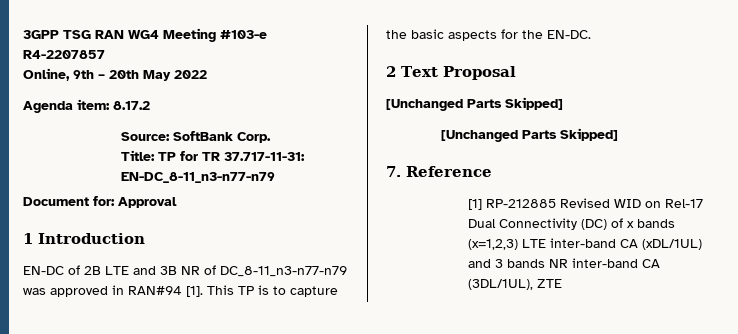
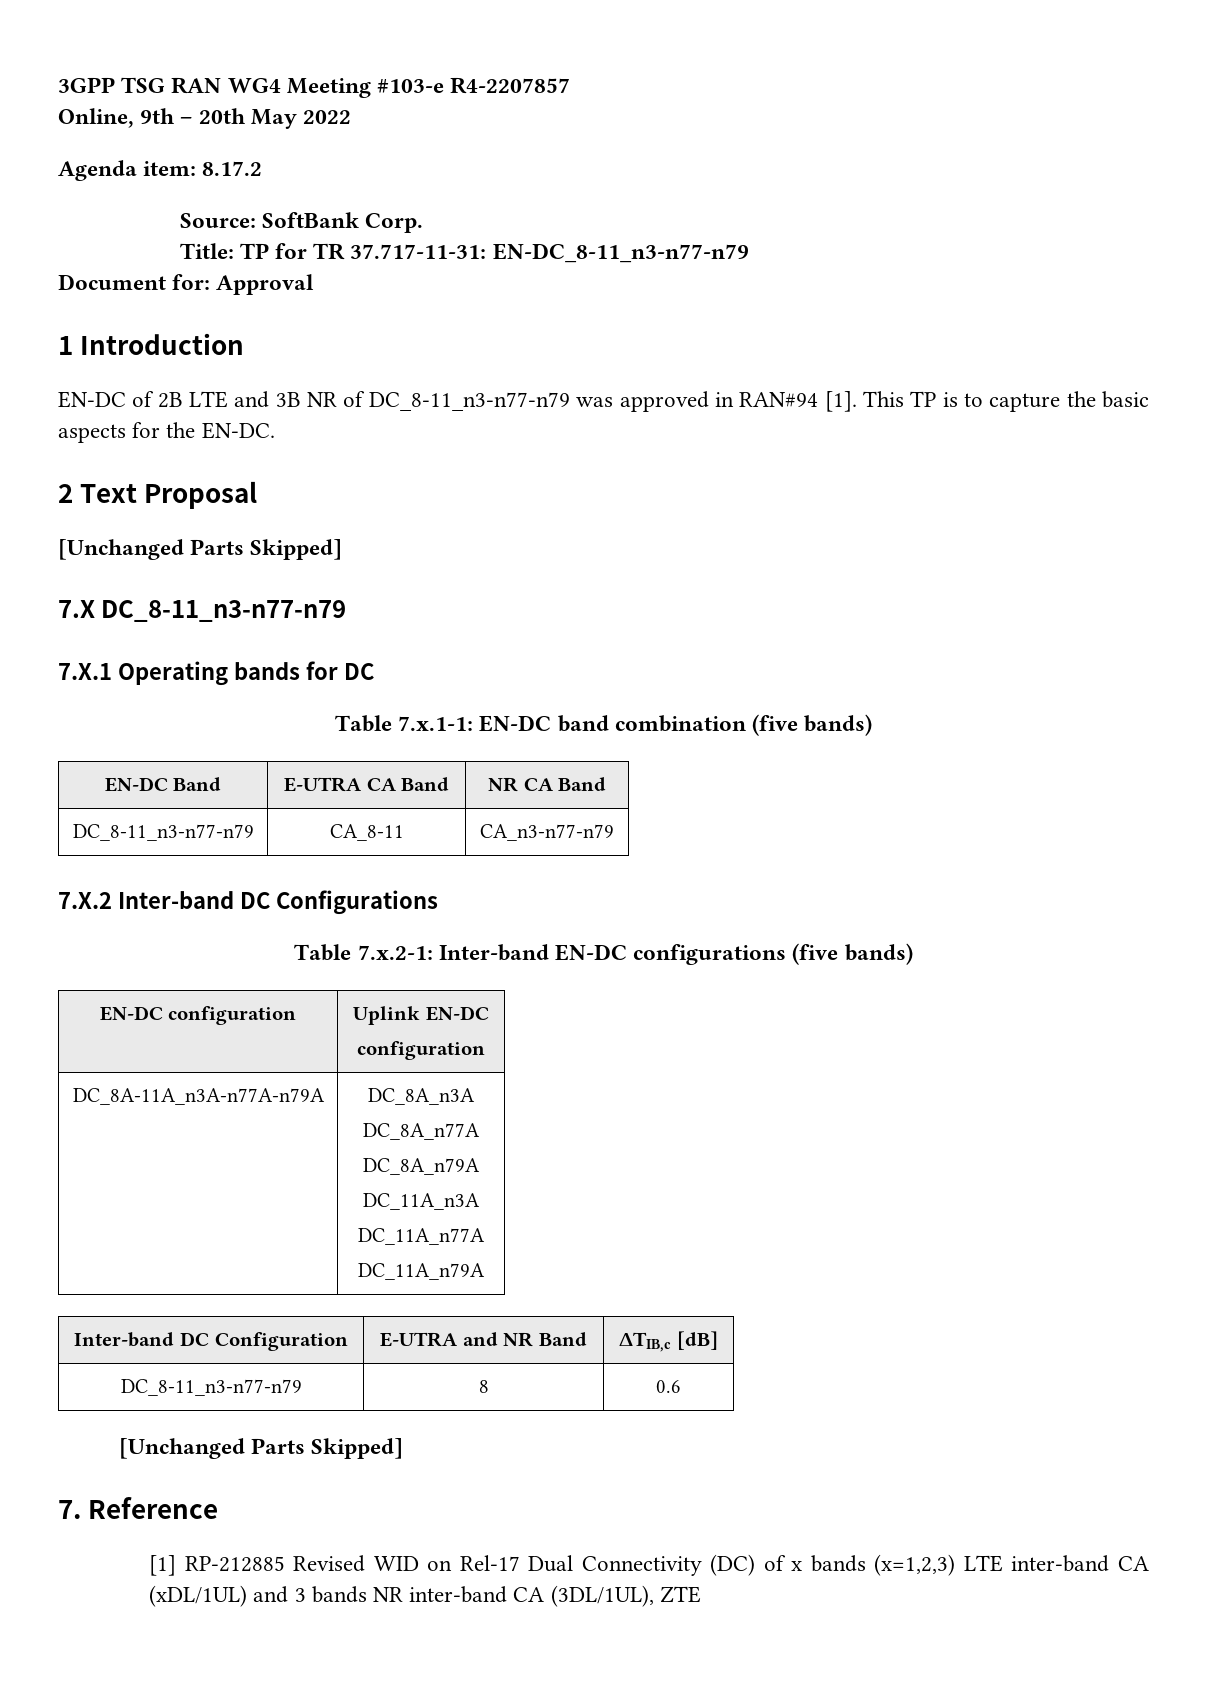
+ 7.X DC_8-11_n3-n77-n79
+ 7.X.1 Operating bands for DC
+ Table 7.x.1-1: EN-DC band combination (five bands)
+ EN-DC Band | E-UTRA CA Band | NR CA Band
+ DC_8-11_n3-n77-n79 | CA_8-11 | CA_n3-n77-n79
+ 7.X.2 Inter-band DC Configurations
+ Table 7.x.2-1: Inter-band EN-DC configurations (five bands)
+ EN-DC configuration | Uplink EN-DC
+ configuration
+ DC_8A-11A_n3A-n77A-n79A | DC_8A_n3A
+ DC_8A_n77A
+ DC_8A_n79A
+ DC_11A_n3A
+ DC_11A_n77A
+ DC_11A_n79A
+ Inter-band DC Configuration | E-UTRA and NR Band | ΔTIB,c [dB]
+ DC_8-11_n3-n77-n79 | 8 | 0.6

